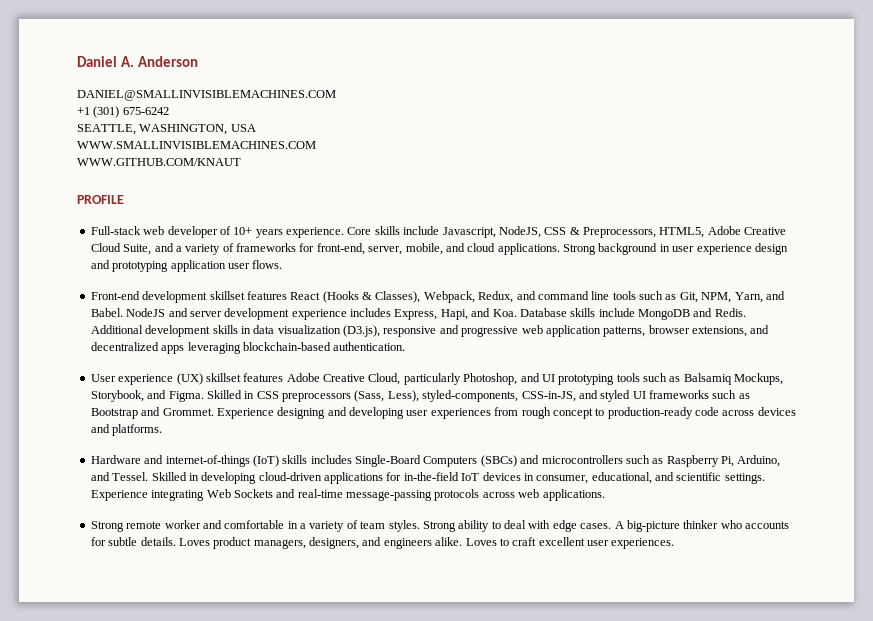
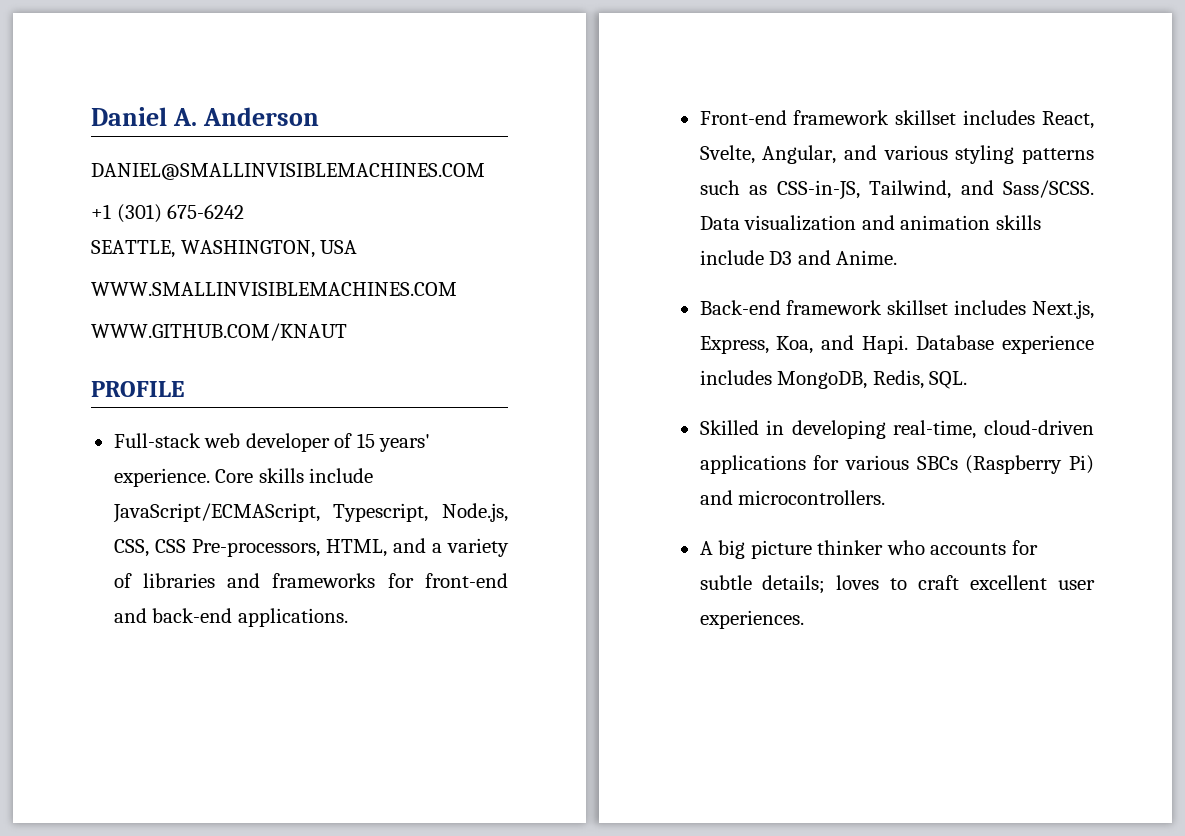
- Full-stack web developer of 10+ years experience.
+ Full-stack web developer of 15 years' experience.
- Core skills include Javascript, NodeJS, CSS & Preprocessors, HTML5, Adobe Creative Cloud Suite, and a variety of frameworks for front-end, server, mobile, and cloud applications. Strong background in user experience design and prototyping application user flows.
- Front-end development skillset features React (Hooks & Classes), Webpack, Redux, and command line tools such as Git, NPM, Yarn, and Babel. NodeJS and server development experience includes Express, Hapi, and Koa. Database skills include MongoDB and Redis. Additional development skills in data visualization (D3.js), responsive and progressive web application patterns, browser extensions, and decentralized apps leveraging blockchain-based authentication.
- User experience (UX) skillset features Adobe Creative Cloud, particularly Photoshop, and UI prototyping tools such as Balsamiq Mockups, Storybook, and Figma. Skilled in CSS preprocessors (Sass, Less), styled-components, CSS-in-JS, and styled UI frameworks such as Bootstrap and Grommet. Experience designing and developing user experiences from rough concept to production-ready code across devices and platforms.
- Hardware and internet-of-things (IoT) skills includes Single-Board Computers (SBCs) and microcontrollers such as Raspberry Pi, Arduino, and Tessel. Skilled in developing cloud-driven applications for in-the-field IoT devices in consumer, educational, and scientific settings. Experience integrating Web Sockets and real-time message-passing protocols across web applications.
- Strong remote worker and comfortable in a variety of team styles. Strong ability to deal with edge cases. A big-picture thinker who accounts for subtle details. Loves product managers, designers, and engineers alike. Loves to craft excellent user experiences.
+ Core skills include JavaScript/ECMAScript, Typescript, Node.js, CSS, CSS Pre-processors, HTML, and a variety of libraries and frameworks for front-end and back-end applications.
+ Front-end framework skillset includes React, Svelte, Angular, and various styling patterns such as CSS-in-JS, Tailwind, and Sass/SCSS. Data visualization and animation skills include D3 and Anime.
+ Back-end framework skillset includes Next.js, Express, Koa, and Hapi. Database experience includes MongoDB, Redis, SQL.
+ Skilled in developing real-time, cloud-driven applications for various SBCs (Raspberry Pi) and microcontrollers.
+ A big picture thinker who accounts for subtle details; loves to craft excellent user experiences.

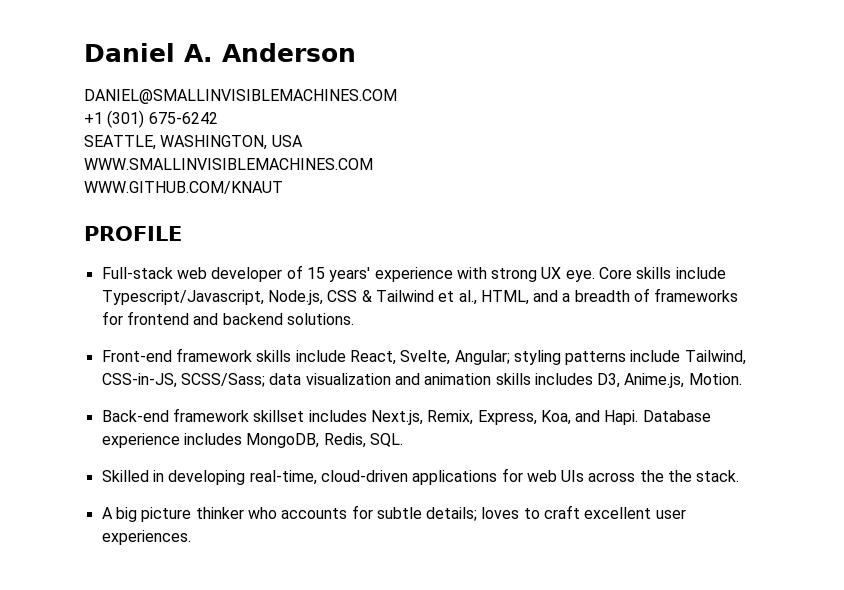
- Full-stack web developer of 15 years' experience. Core skills include JavaScript/ECMAScript, Typescript, Node.js, CSS, CSS Pre-processors, HTML, and a variety of libraries and frameworks for front-end and back-end applications.
- Front-end framework skillset includes React, Svelte, Angular, and various styling patterns such as CSS-in-JS, Tailwind, and Sass/SCSS. Data visualization and animation skills include D3 and Anime.
+ Full-stack web developer of 15 years' experience with strong UX eye. Core skills include Typescript/Javascript, Node.js, CSS & Tailwind et al., HTML, and a breadth of frameworks for frontend and backend solutions.
+ Front-end framework skills include React, Svelte, Angular; styling patterns include Tailwind, CSS-in-JS, SCSS/Sass; data visualization and animation skills includes D3, Anime.js, Motion.
- Back-end framework skillset includes Next.js, Express, Koa, and Hapi.
+ Back-end framework skillset includes Next.js, Remix, Express, Koa, and Hapi.
- Skilled in developing real-time, cloud-driven applications for various SBCs (Raspberry Pi) and microcontrollers.
+ Skilled in developing real-time, cloud-driven applications for web UIs across the the stack.

